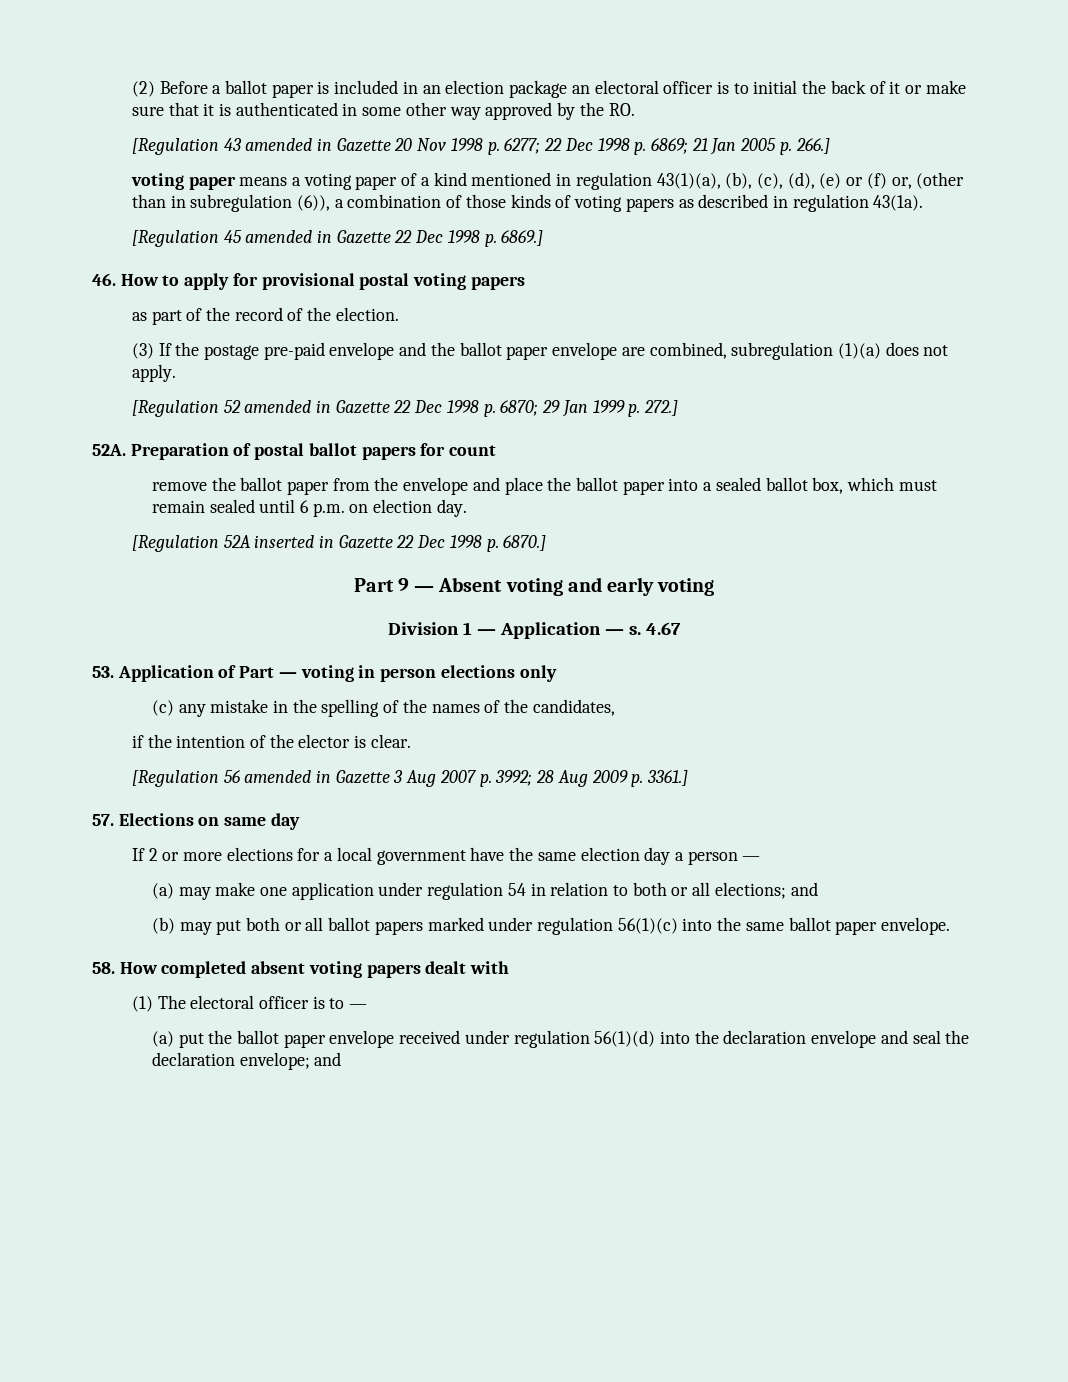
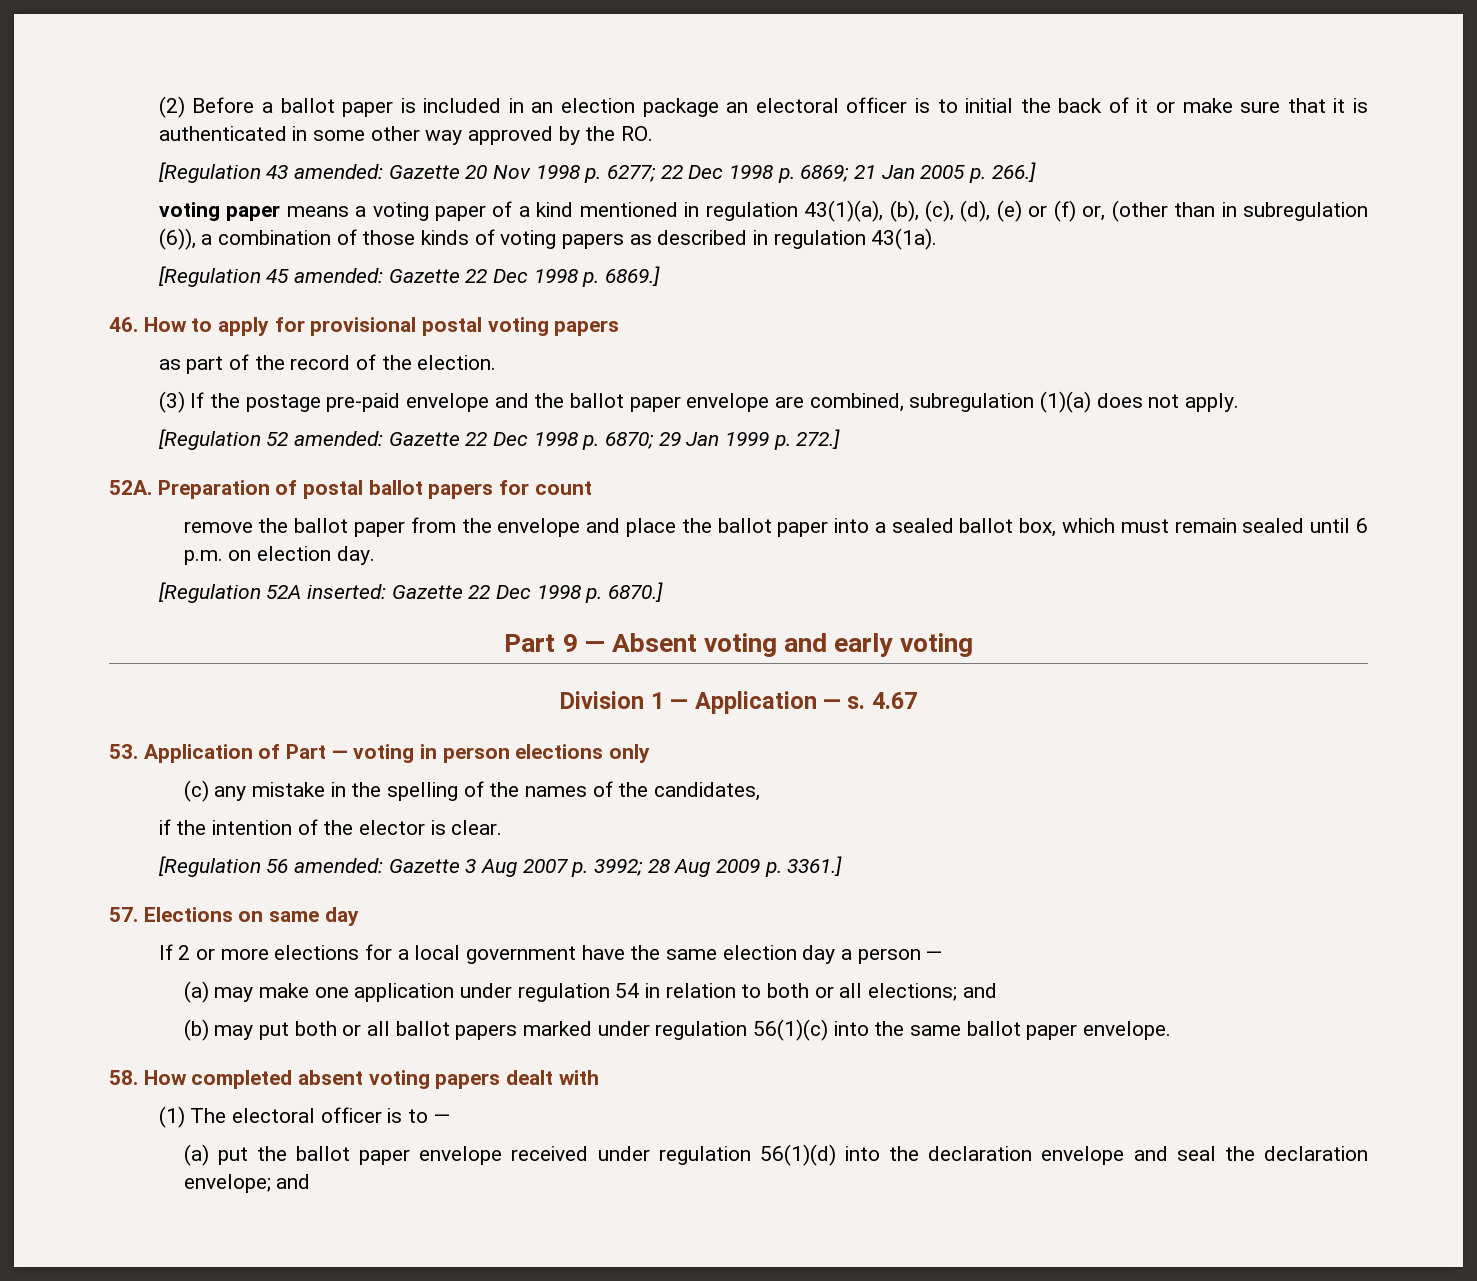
- [Regulation 43 amended in Gazette 20 Nov 1998 p. 6277; 22 Dec 1998 p. 6869; 21 Jan 2005 p. 266.]
+ [Regulation 43 amended: Gazette 20 Nov 1998 p. 6277; 22 Dec 1998 p. 6869; 21 Jan 2005 p. 266.]
- [Regulation 45 amended in Gazette 22 Dec 1998 p. 6869.]
+ [Regulation 45 amended: Gazette 22 Dec 1998 p. 6869.]
- [Regulation 52 amended in Gazette 22 Dec 1998 p. 6870; 29 Jan 1999 p. 272.]
+ [Regulation 52 amended: Gazette 22 Dec 1998 p. 6870; 29 Jan 1999 p. 272.]
- [Regulation 52A inserted in Gazette 22 Dec 1998 p. 6870.]
+ [Regulation 52A inserted: Gazette 22 Dec 1998 p. 6870.]
- [Regulation 56 amended in Gazette 3 Aug 2007 p. 3992; 28 Aug 2009 p. 3361.]
+ [Regulation 56 amended: Gazette 3 Aug 2007 p. 3992; 28 Aug 2009 p. 3361.]

